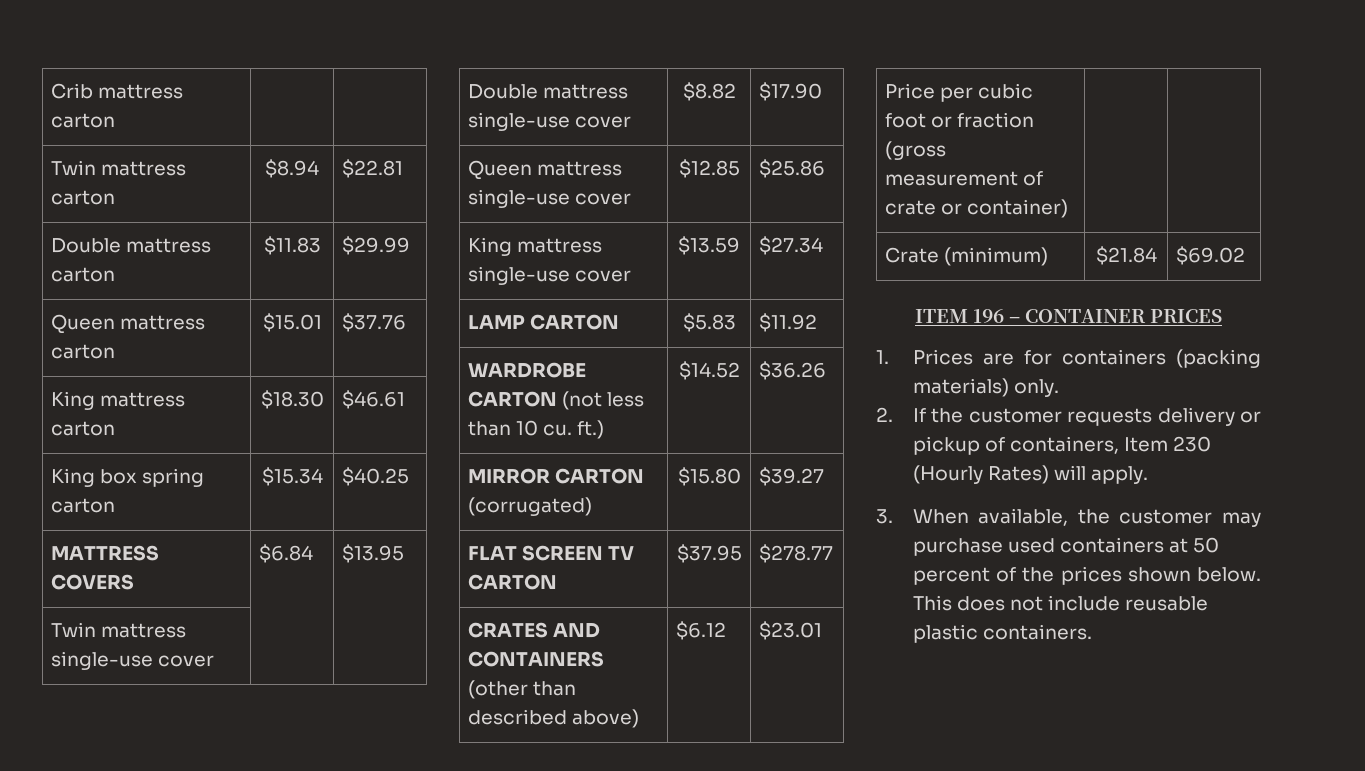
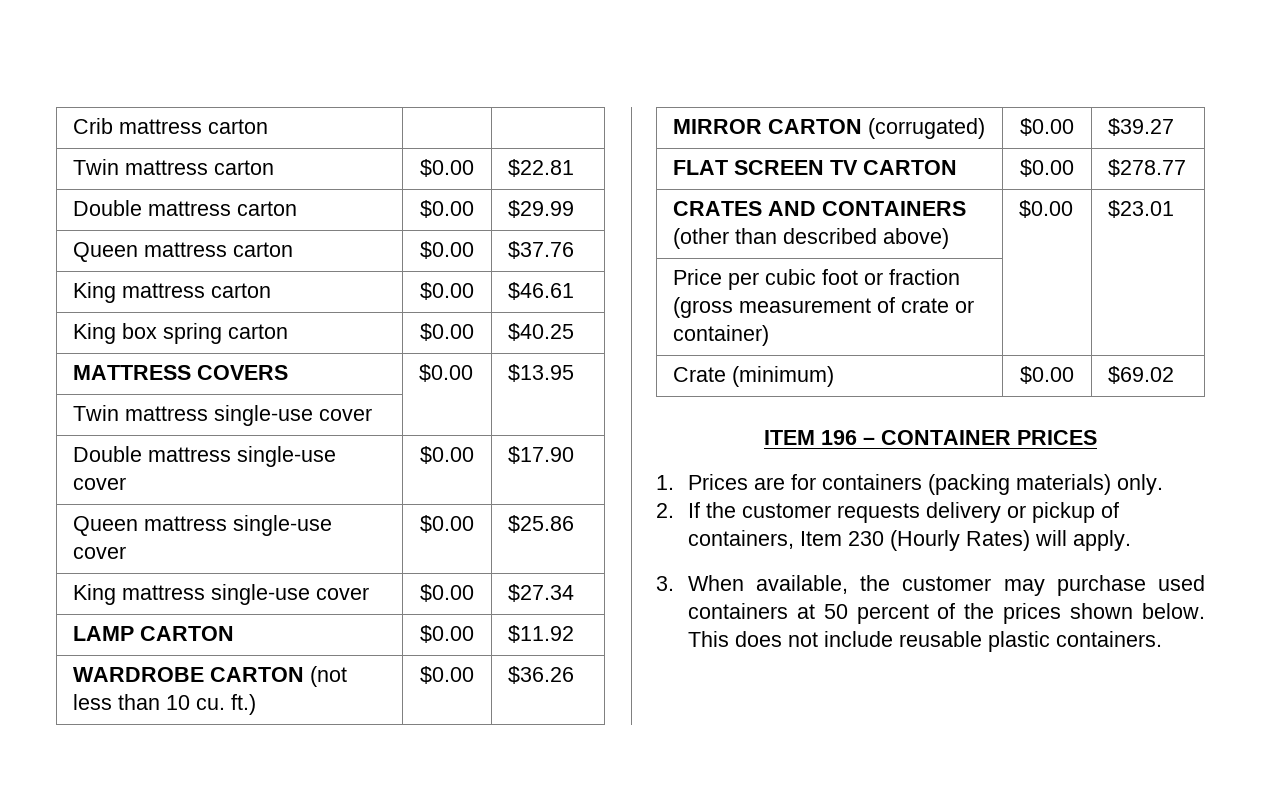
- Twin mattress carton | $8.94 | $22.81
+ Twin mattress carton | $0.00 | $22.81
- Double mattress carton | $11.83 | $29.99
+ Double mattress carton | $0.00 | $29.99
- Queen mattress carton | $15.01 | $37.76
+ Queen mattress carton | $0.00 | $37.76
- King mattress carton | $18.30 | $46.61
+ King mattress carton | $0.00 | $46.61
- King box spring carton | $15.34 | $40.25
+ King box spring carton | $0.00 | $40.25
- MATTRESS COVERS | $6.84 | $13.95
+ MATTRESS COVERS | $0.00 | $13.95
- Double mattress single-use cover | $8.82 | $17.90
+ Double mattress single-use cover | $0.00 | $17.90
- Queen mattress single-use cover | $12.85 | $25.86
+ Queen mattress single-use cover | $0.00 | $25.86
- King mattress single-use cover | $13.59 | $27.34
+ King mattress single-use cover | $0.00 | $27.34
- LAMP CARTON | $5.83 | $11.92
+ LAMP CARTON | $0.00 | $11.92
- WARDROBE CARTON (not less than 10 cu. ft.) | $14.52 | $36.26
+ WARDROBE CARTON (not less than 10 cu. ft.) | $0.00 | $36.26
- MIRROR CARTON (corrugated) | $15.80 | $39.27
+ MIRROR CARTON (corrugated) | $0.00 | $39.27
- FLAT SCREEN TV CARTON | $37.95 | $278.77
+ FLAT SCREEN TV CARTON | $0.00 | $278.77
- CRATES AND CONTAINERS (other than described above) | $6.12 | $23.01
+ CRATES AND CONTAINERS (other than described above) | $0.00 | $23.01
- Crate (minimum) | $21.84 | $69.02
+ Crate (minimum) | $0.00 | $69.02

